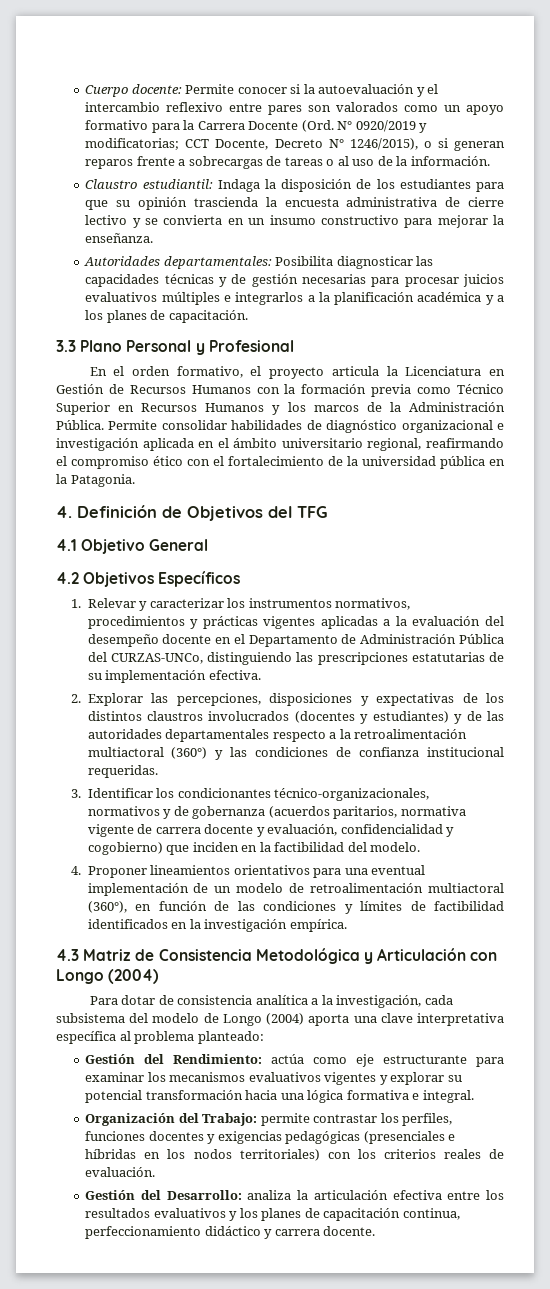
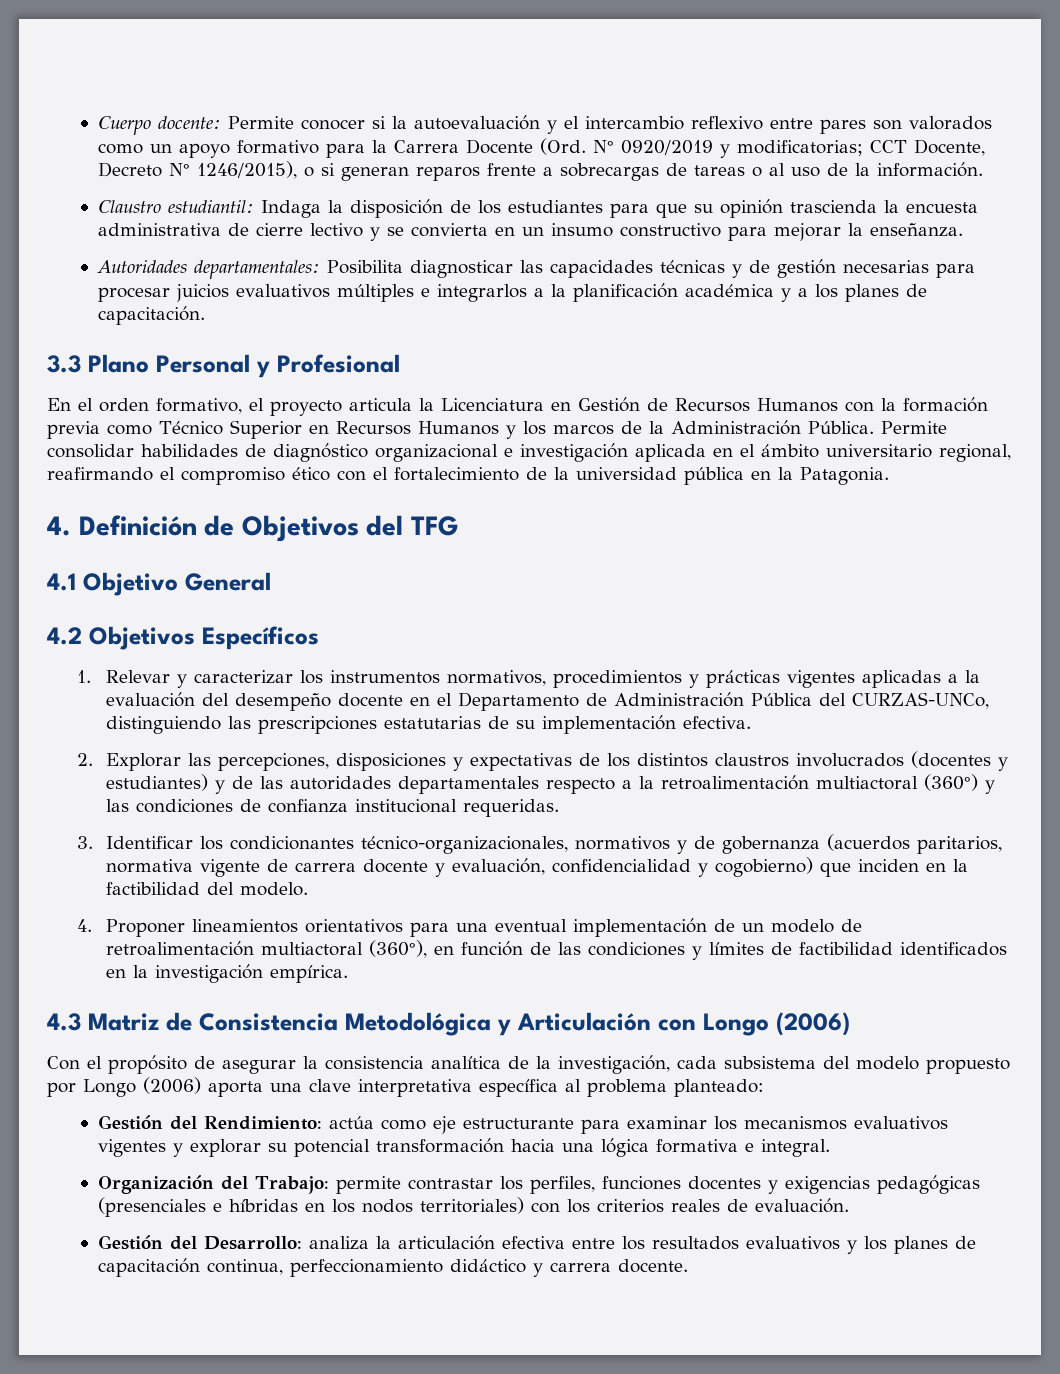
- 4.3 Matriz de Consistencia Metodológica y Articulación con Longo (2004)
- Para dotar de consistencia analítica a la investigación, cada subsistema del modelo de Longo (2004) aporta una clave interpretativa específica al problema planteado:
+ 4.3 Matriz de Consistencia Metodológica y Articulación con Longo (2006)
+ Con el propósito de asegurar la consistencia analítica de la investigación, cada subsistema del modelo propuesto por Longo (2006) aporta una clave interpretativa específica al problema planteado:

